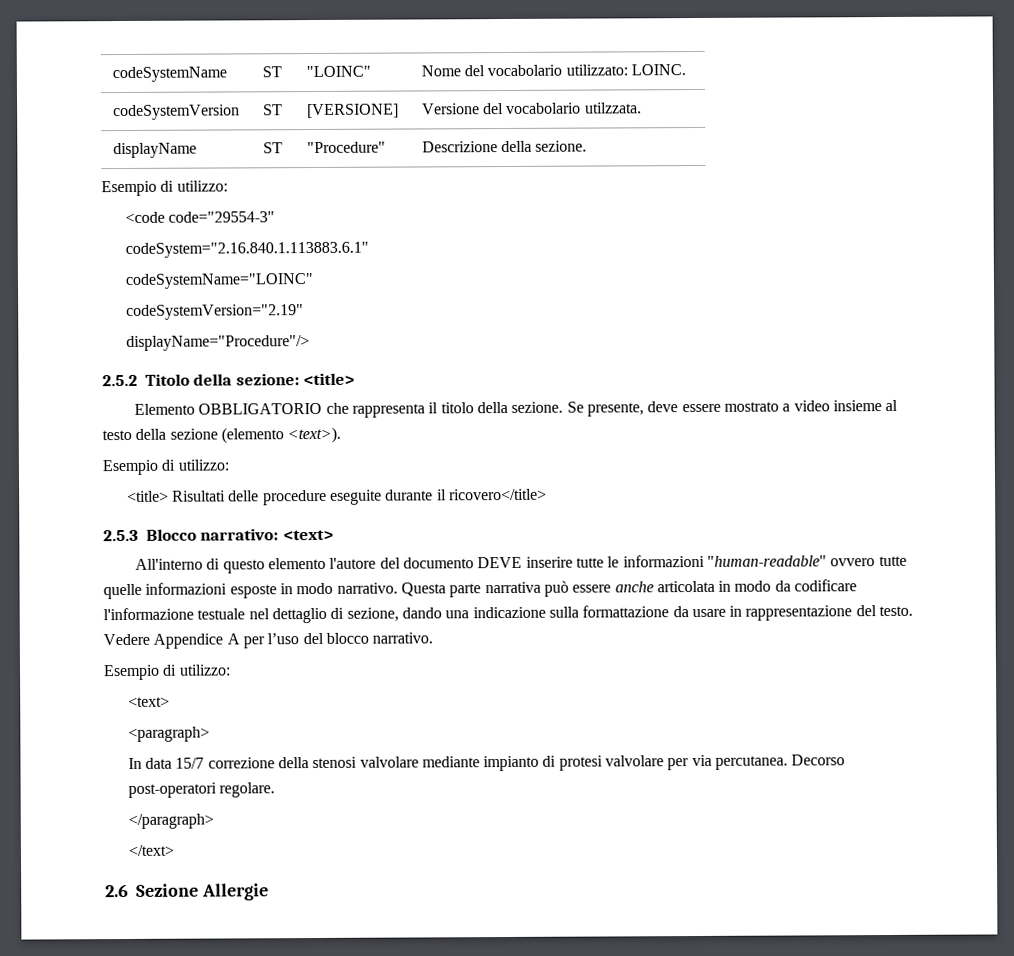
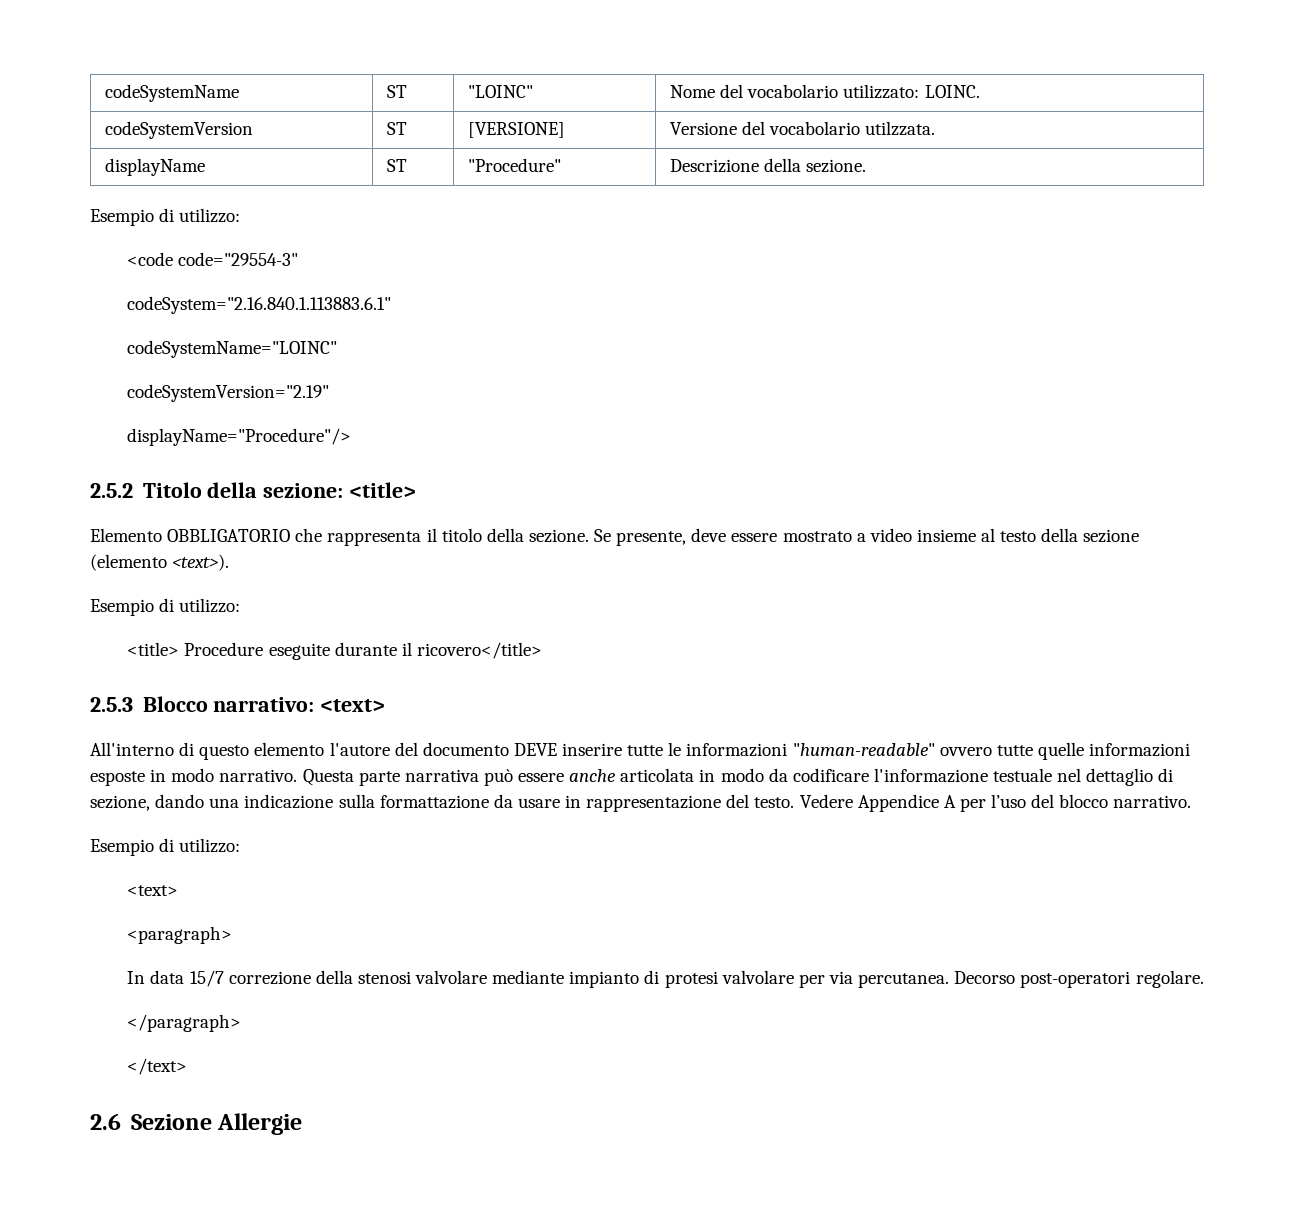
- <title> Risultati delle procedure eseguite durante il ricovero</title>
+ <title> Procedure eseguite durante il ricovero</title>

